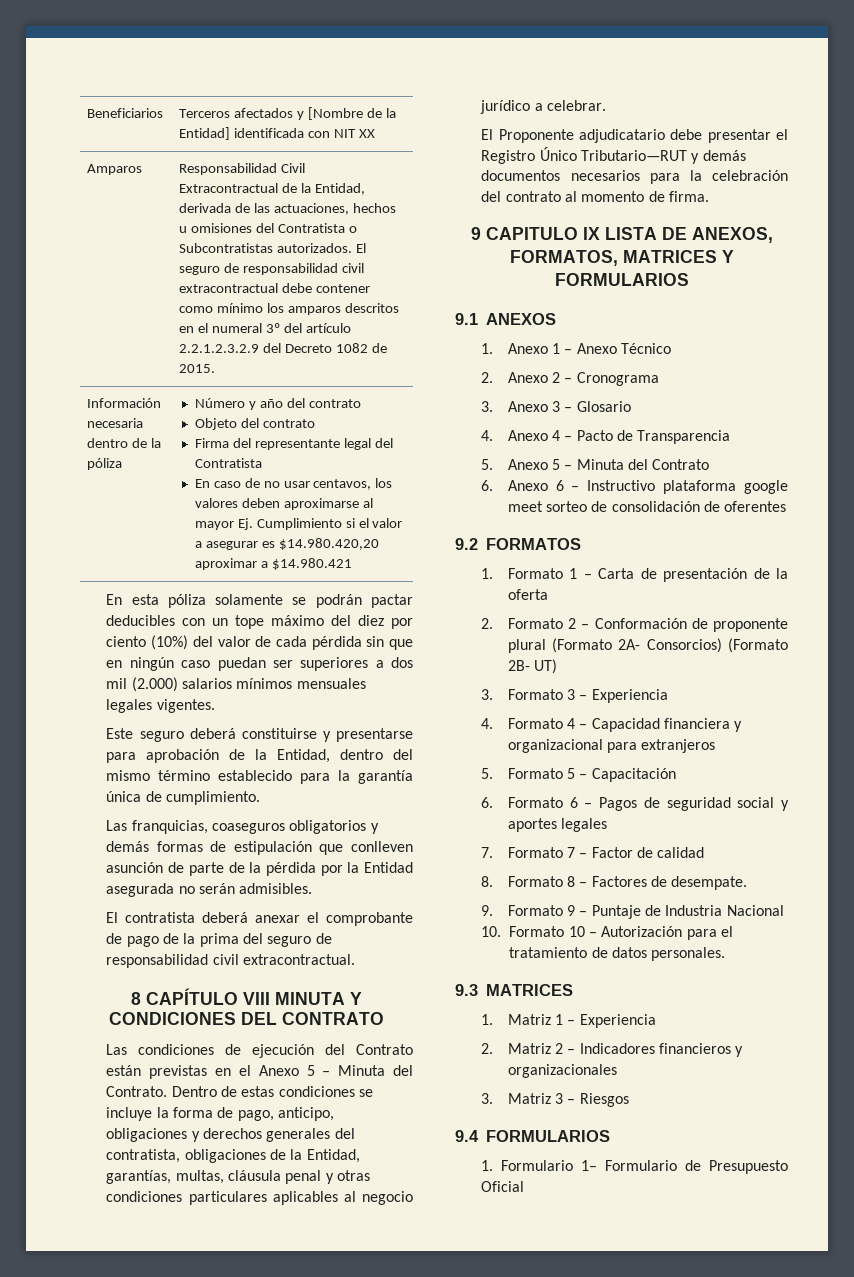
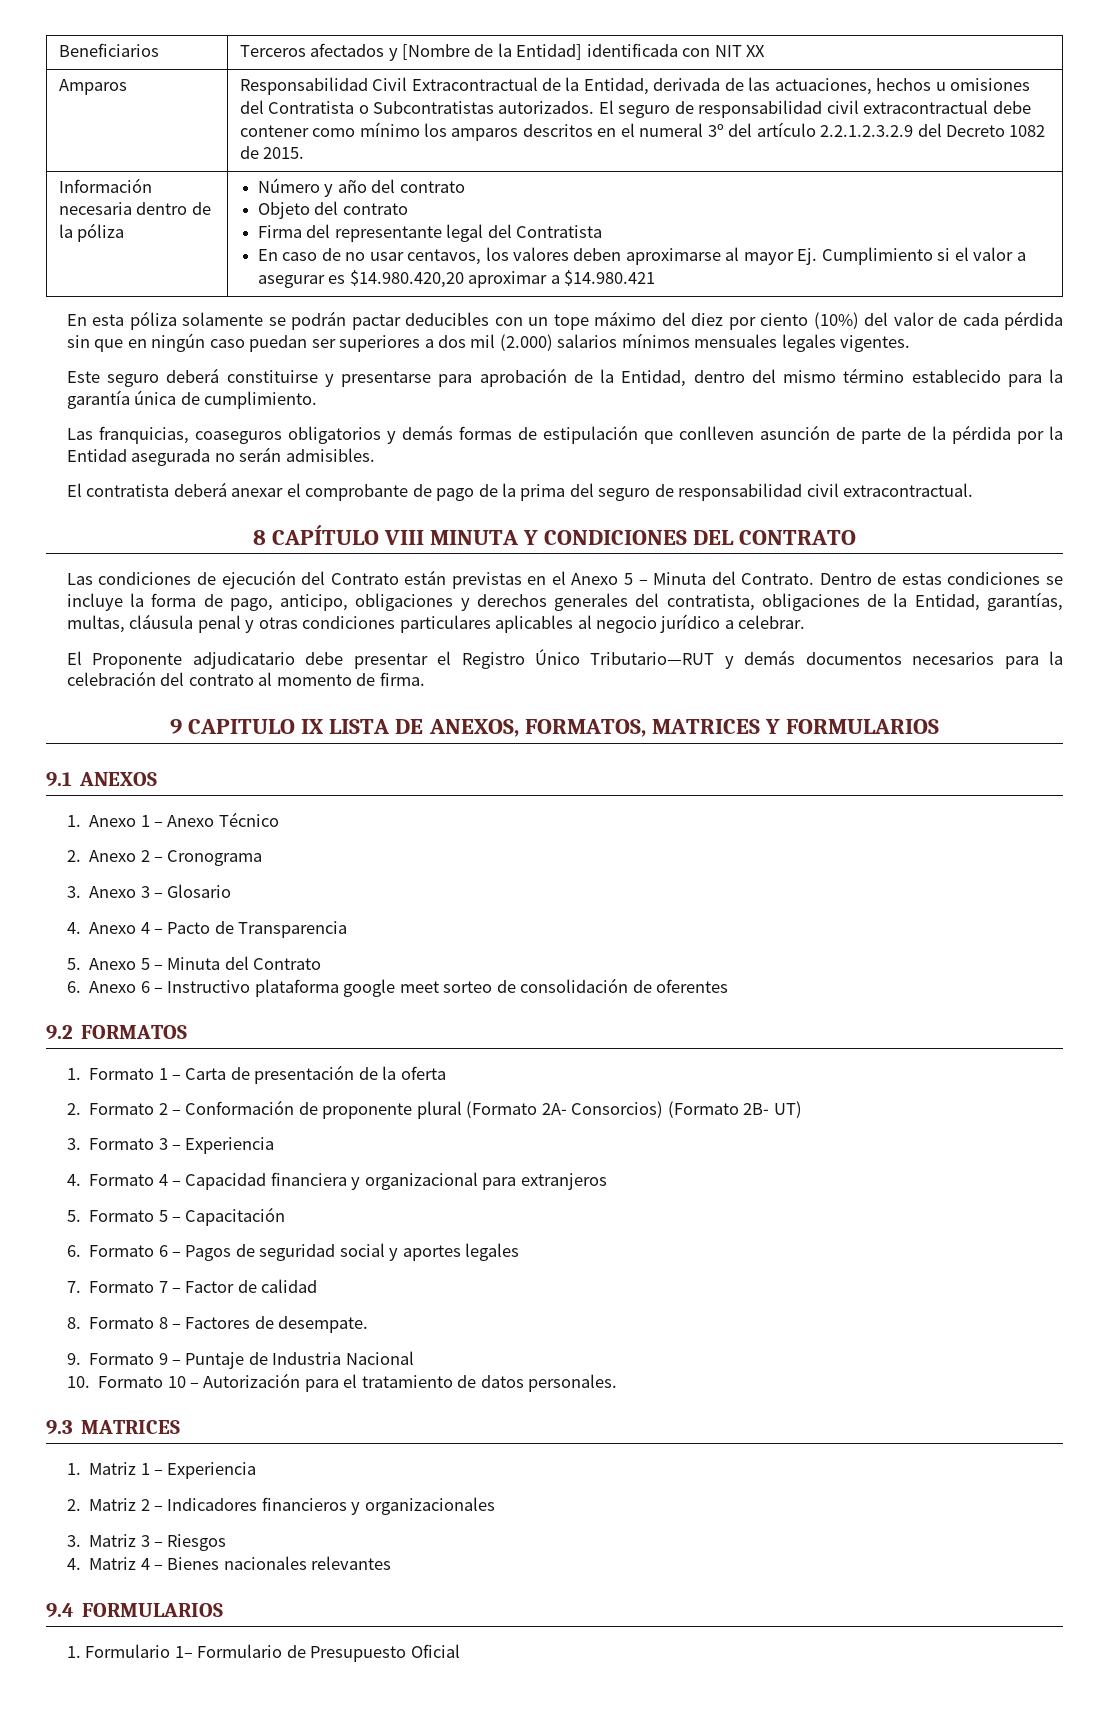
+ 4. Matriz 4 – Bienes nacionales relevantes

